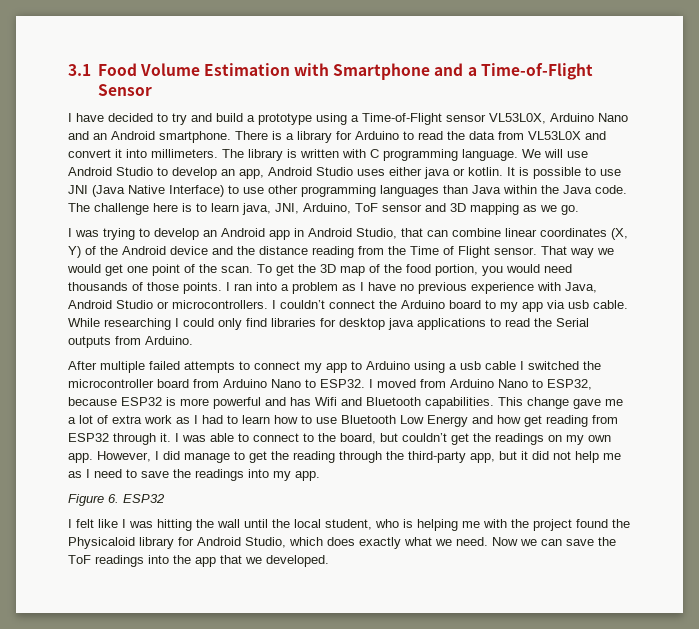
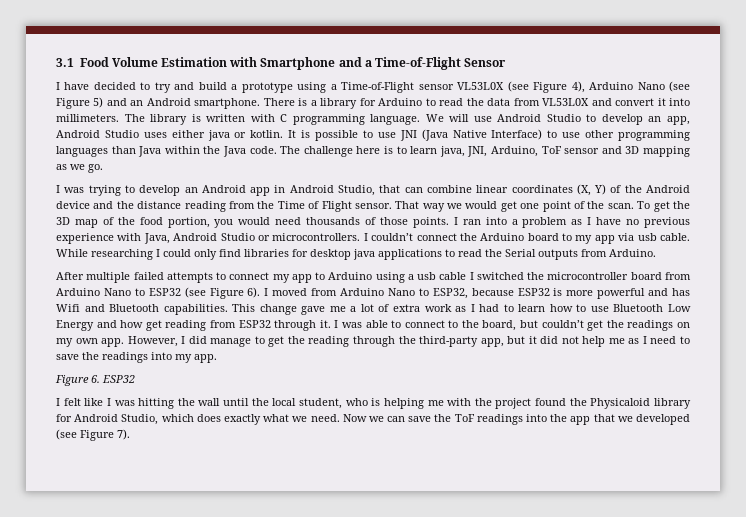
- I have decided to try and build a prototype using a Time-of-Flight sensor VL53L0X, Arduino Nano and an Android smartphone.
+ I have decided to try and build a prototype using a Time-of-Flight sensor VL53L0X (see Figure 4), Arduino Nano (see Figure 5) and an Android smartphone.
- After multiple failed attempts to connect my app to Arduino using a usb cable I switched the microcontroller board from Arduino Nano to ESP32.
+ After multiple failed attempts to connect my app to Arduino using a usb cable I switched the microcontroller board from Arduino Nano to ESP32 (see Figure 6).
- Now we can save the ToF readings into the app that we developed.
+ Now we can save the ToF readings into the app that we developed (see Figure 7).

